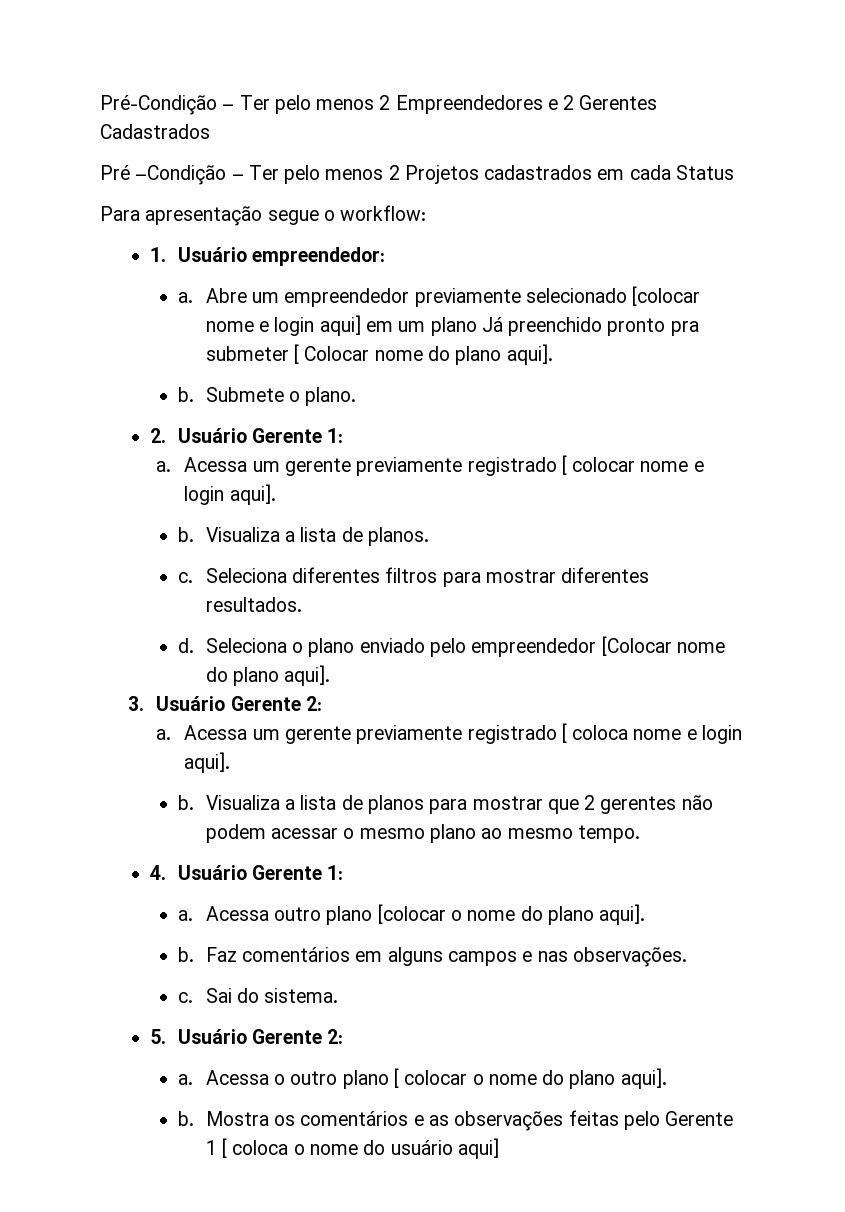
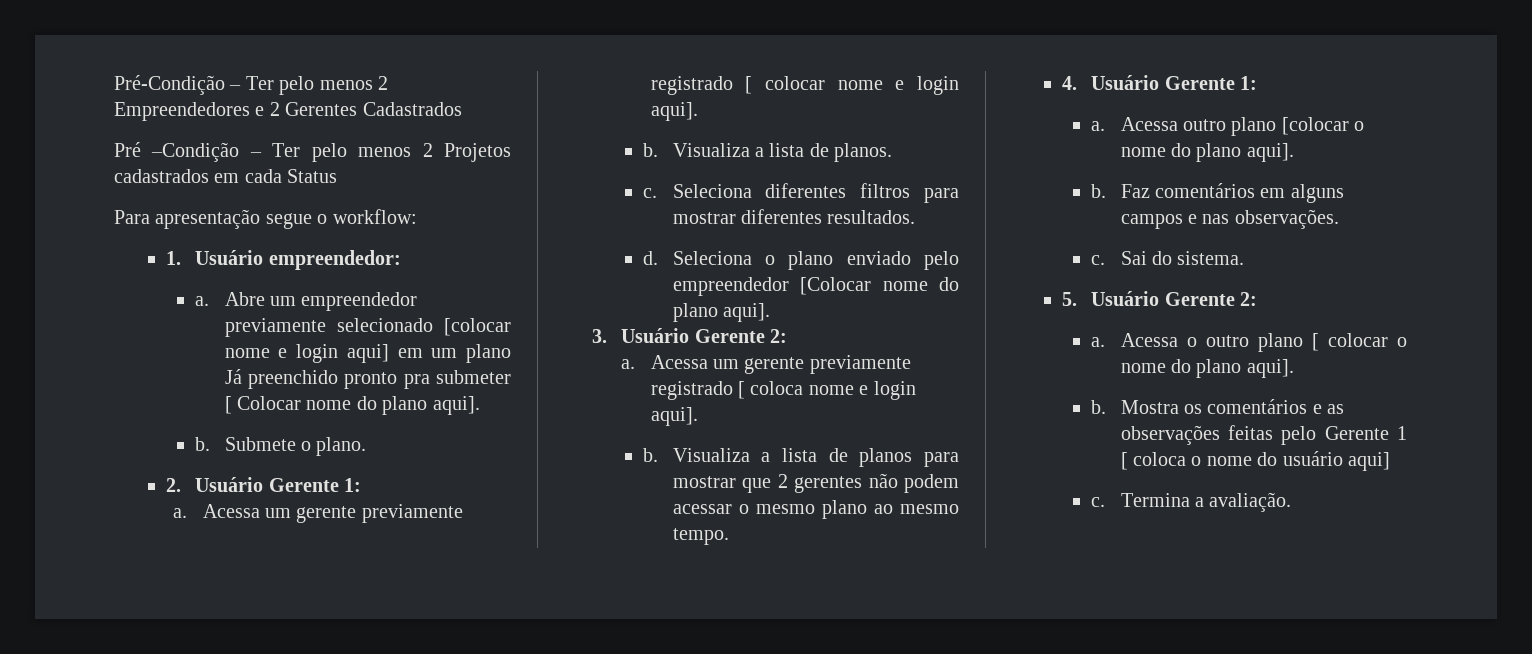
+ c. Termina a avaliação.

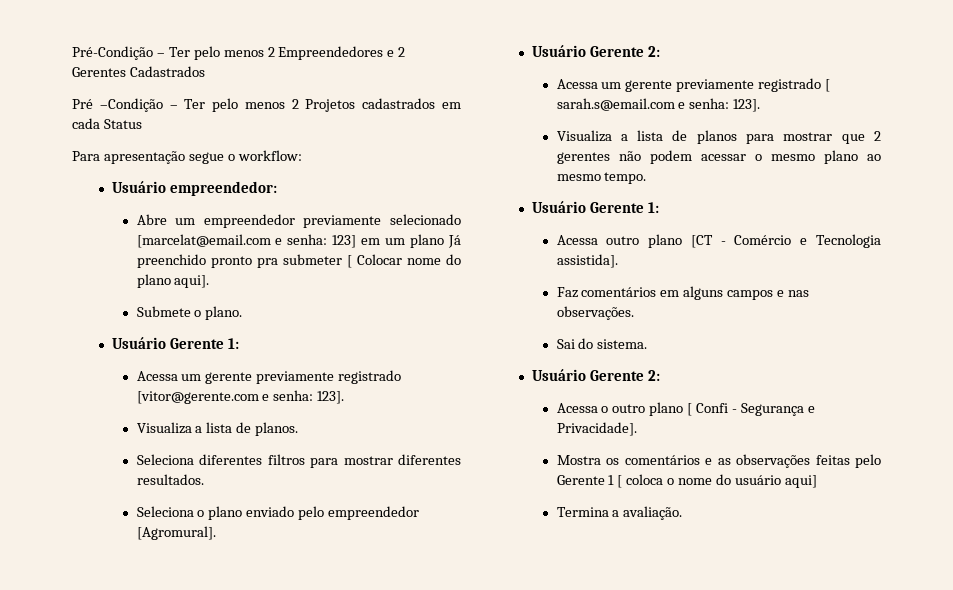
- 1. Usuário empreendedor:
- a. Abre um empreendedor previamente selecionado [colocar nome e login aqui] em um plano Já preenchido pronto pra submeter [ Colocar nome do plano aqui].
- b. Submete o plano.
- 2. Usuário Gerente 1:
- a. Acessa um gerente previamente registrado [ colocar nome e login aqui].
- b. Visualiza a lista de planos.
- c. Seleciona diferentes filtros para mostrar diferentes resultados.
+ Usuário empreendedor:
+ Abre um empreendedor previamente selecionado [marcelat@email.com e senha: 123] em um plano Já preenchido pronto pra submeter [ Colocar nome do plano aqui].
+ Submete o plano.
+ Usuário Gerente 1:
+ Acessa um gerente previamente registrado [vitor@gerente.com e senha: 123].
+ Visualiza a lista de planos.
+ Seleciona diferentes filtros para mostrar diferentes resultados.
- d. Seleciona o plano enviado pelo empreendedor [Colocar nome do plano aqui].
- 3. Usuário Gerente 2:
- a. Acessa um gerente previamente registrado [ coloca nome e login aqui].
- b. Visualiza a lista de planos para mostrar que 2 gerentes não podem acessar o mesmo plano ao mesmo tempo.
- 4. Usuário Gerente 1:
- a. Acessa outro plano [colocar o nome do plano aqui].
- b. Faz comentários em alguns campos e nas observações.
- c. Sai do sistema.
- 5. Usuário Gerente 2:
- a. Acessa o outro plano [ colocar o nome do plano aqui].
- b. Mostra os comentários e as observações feitas pelo Gerente 1 [ coloca o nome do usuário aqui]
- c. Termina a avaliação.
+ Seleciona o plano enviado pelo empreendedor [Agromural].
+ Usuário Gerente 2:
+ Acessa um gerente previamente registrado [ sarah.s@email.com e senha: 123].
+ Visualiza a lista de planos para mostrar que 2 gerentes não podem acessar o mesmo plano ao mesmo tempo.
+ Usuário Gerente 1:
+ Acessa outro plano [CT - Comércio e Tecnologia assistida].
+ Faz comentários em alguns campos e nas observações.
+ Sai do sistema.
+ Usuário Gerente 2:
+ Acessa o outro plano [ Confi - Segurança e Privacidade].
+ Mostra os comentários e as observações feitas pelo Gerente 1 [ coloca o nome do usuário aqui]
+ Termina a avaliação.

